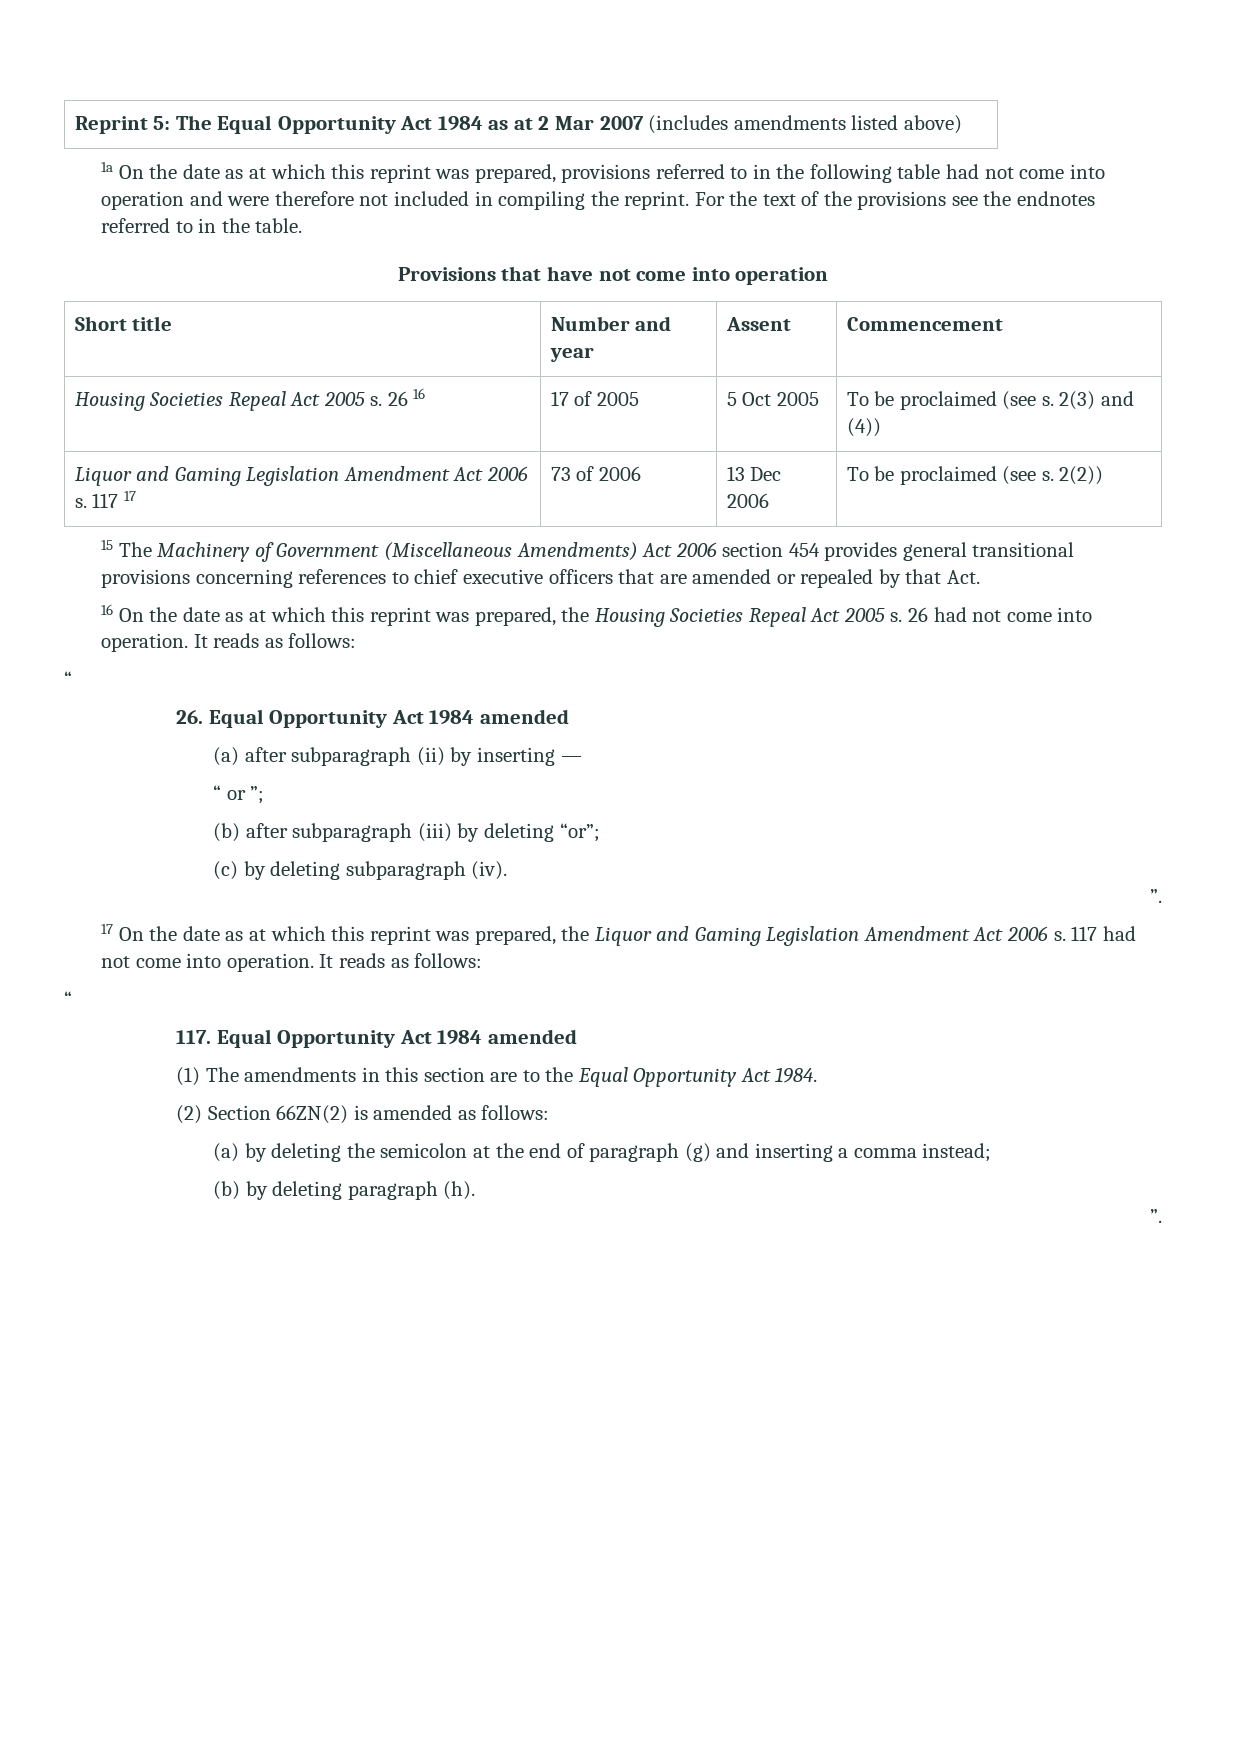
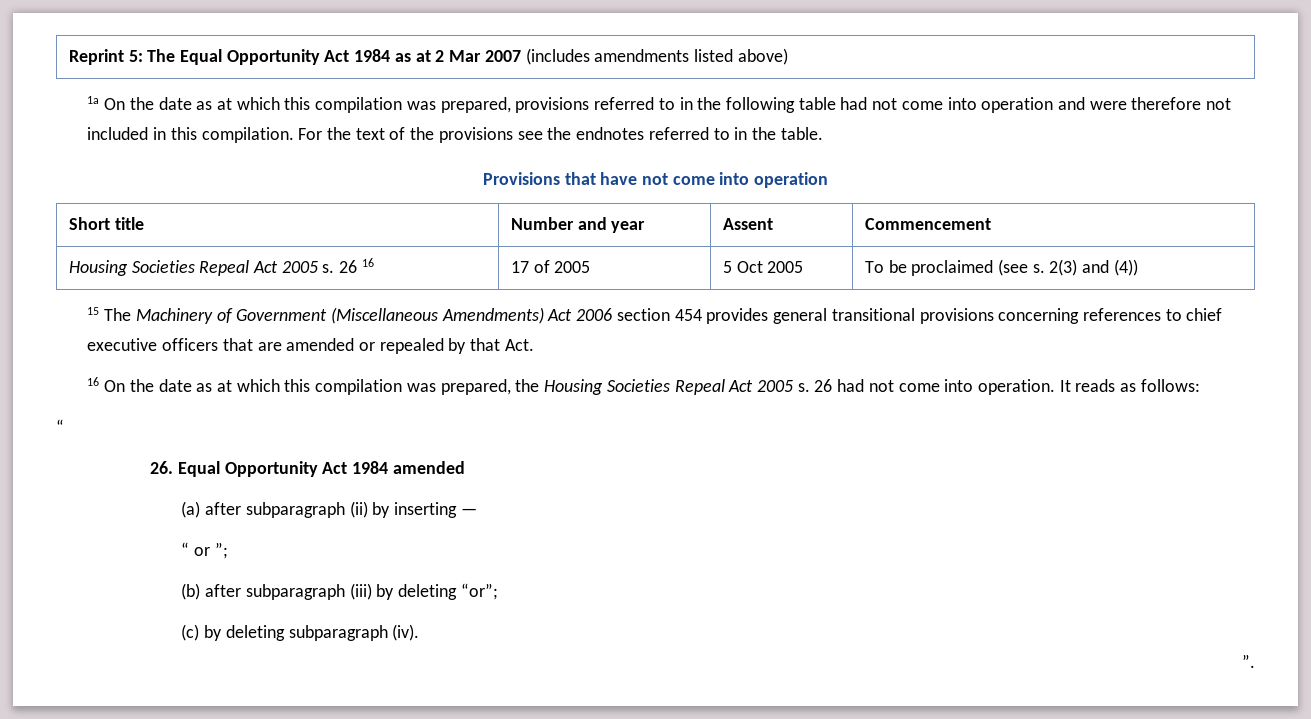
- 1a On the date as at which this reprint was prepared, provisions referred to in the following table had not come into operation and were therefore not included in compiling the reprint.
+ 1a On the date as at which this compilation was prepared, provisions referred to in the following table had not come into operation and were therefore not included in this compilation.
- Liquor and Gaming Legislation Amendment Act 2006 s. 117 17 | 73 of 2006 | 13 Dec 2006 | To be proclaimed (see s. 2(2))
- 16 On the date as at which this reprint was prepared, the Housing Societies Repeal Act 2005 s.
+ 16 On the date as at which this compilation was prepared, the Housing Societies Repeal Act 2005 s.
- 17 On the date as at which this reprint was prepared, the Liquor and Gaming Legislation Amendment Act 2006 s. 117 had not come into operation. It reads as follows:
- “
- 117. Equal Opportunity Act 1984 amended
- (1) The amendments in this section are to the Equal Opportunity Act 1984.
- (2) Section 66ZN(2) is amended as follows:
- (a) by deleting the semicolon at the end of paragraph (g) and inserting a comma instead;
- (b) by deleting paragraph (h).
- ”.

